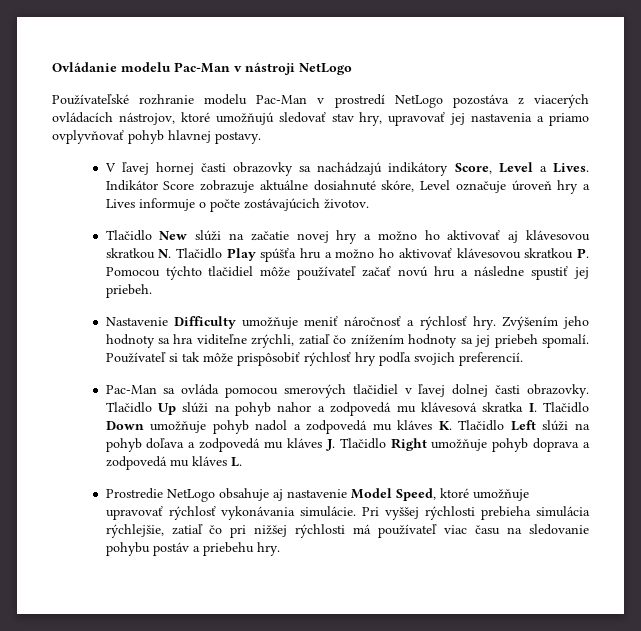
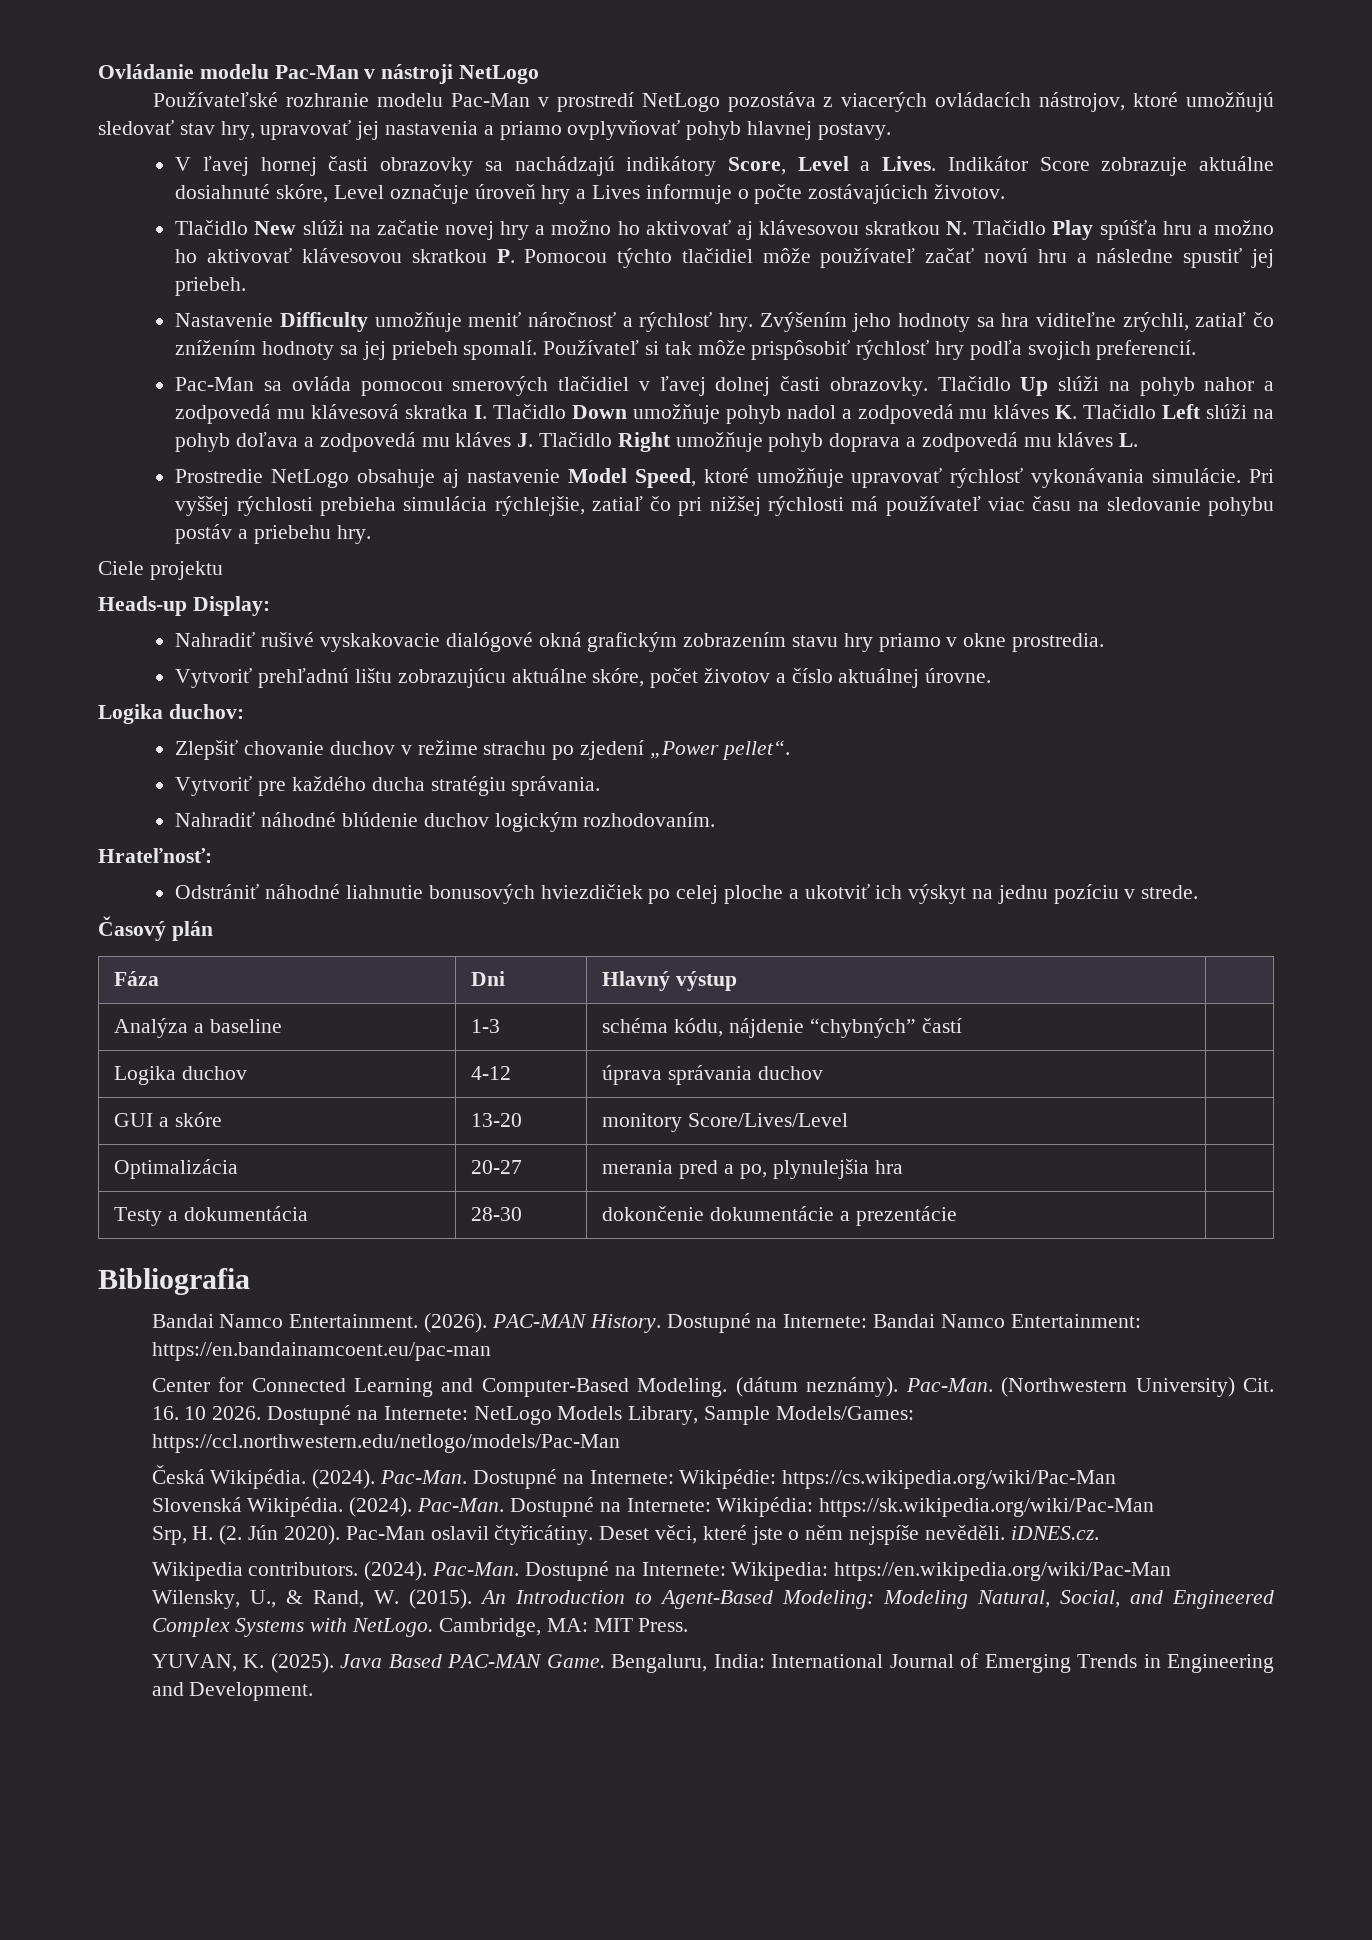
+ Ciele projektu
+ Heads-up Display:
+ Nahradiť rušivé vyskakovacie dialógové okná grafickým zobrazením stavu hry priamo v okne prostredia.
+ Vytvoriť prehľadnú lištu zobrazujúcu aktuálne skóre, počet životov a číslo aktuálnej úrovne.
+ Logika duchov:
+ Zlepšiť chovanie duchov v režime strachu po zjedení „Power pellet“.
+ Vytvoriť pre každého ducha stratégiu správania.
+ Nahradiť náhodné blúdenie duchov logickým rozhodovaním.
+ Hrateľnosť:
+ Odstrániť náhodné liahnutie bonusových hviezdičiek po celej ploche a ukotviť ich výskyt na jednu pozíciu v strede.
+ Časový plán
+ Fáza | Dni | Hlavný výstup |
+ Analýza a baseline | 1-3 | schéma kódu, nájdenie “chybných” častí |
+ Logika duchov | 4-12 | úprava správania duchov |
+ GUI a skóre | 13-20 | monitory Score/Lives/Level |
+ Optimalizácia | 20-27 | merania pred a po, plynulejšia hra |
+ Testy a dokumentácia | 28-30 | dokončenie dokumentácie a prezentácie |
+ Bibliografia
+ Bandai Namco Entertainment. (2026). PAC-MAN History. Dostupné na Internete: Bandai Namco Entertainment: https://en.bandainamcoent.eu/pac-man
+ Center for Connected Learning and Computer-Based Modeling. (dátum neznámy). Pac-Man. (Northwestern University) Cit. 16. 10 2026. Dostupné na Internete: NetLogo Models Library, Sample Models/Games: https://ccl.northwestern.edu/netlogo/models/Pac-Man
+ Česká Wikipédia. (2024). Pac-Man. Dostupné na Internete: Wikipédie: https://cs.wikipedia.org/wiki/Pac-Man
+ Slovenská Wikipédia. (2024). Pac-Man. Dostupné na Internete: Wikipédia: https://sk.wikipedia.org/wiki/Pac-Man
+ Srp, H. (2. Jún 2020). Pac-Man oslavil čtyřicátiny. Deset věci, které jste o něm nejspíše nevěděli. iDNES.cz.
+ Wikipedia contributors. (2024). Pac-Man. Dostupné na Internete: Wikipedia: https://en.wikipedia.org/wiki/Pac-Man
+ Wilensky, U., & Rand, W. (2015). An Introduction to Agent-Based Modeling: Modeling Natural, Social, and Engineered Complex Systems with NetLogo. Cambridge, MA: MIT Press.
+ YUVAN, K. (2025). Java Based PAC-MAN Game. Bengaluru, India: International Journal of Emerging Trends in Engineering and Development.

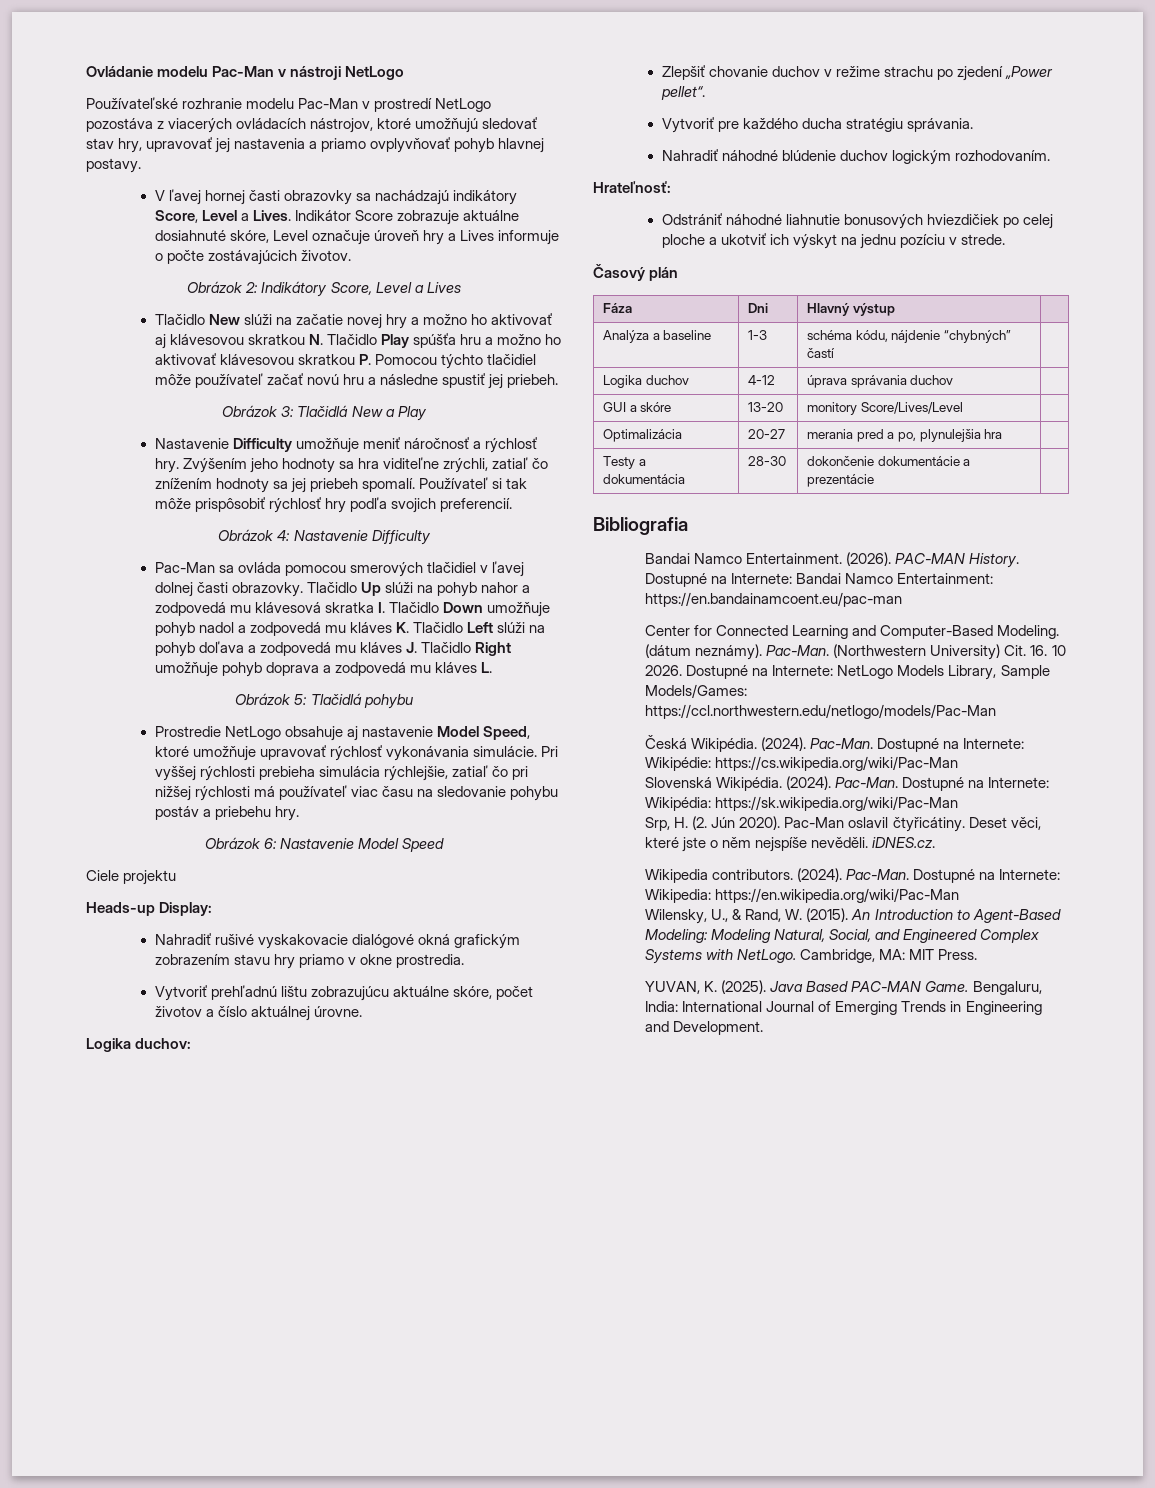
+ Obrázok 2: Indikátory Score, Level a Lives
+ Obrázok 3: Tlačidlá New a Play
+ Obrázok 4: Nastavenie Difficulty
+ Obrázok 5: Tlačidlá pohybu
+ Obrázok 6: Nastavenie Model Speed

